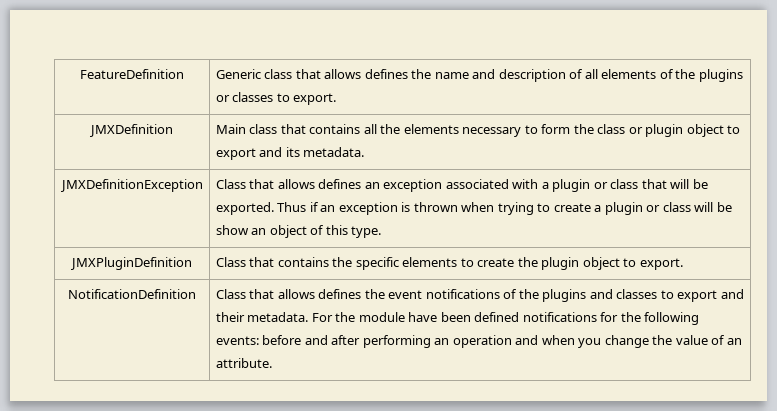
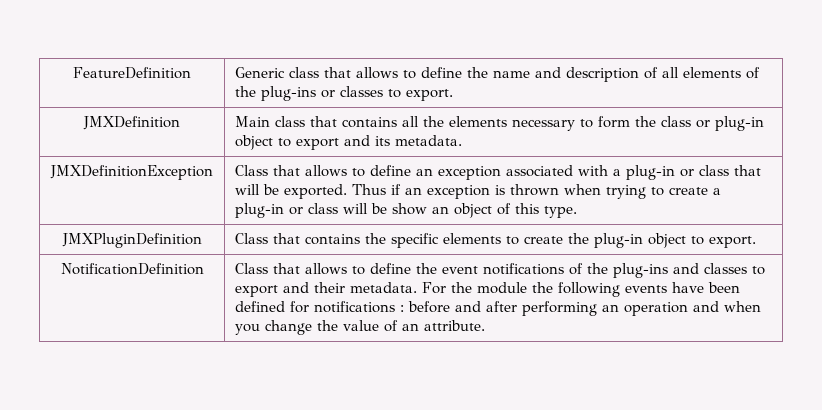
- FeatureDefinition | Generic class that allows defines the name and description of all elements of the plugins or classes to export.
+ FeatureDefinition | Generic class that allows to define the name and description of all elements of the plug-ins or classes to export.
- JMXDefinition | Main class that contains all the elements necessary to form the class or plugin object to export and its metadata.
+ JMXDefinition | Main class that contains all the elements necessary to form the class or plug-in object to export and its metadata.
- JMXDefinitionException | Class that allows defines an exception associated with a plugin or class that will be exported. Thus if an exception is thrown when trying to create a plugin or class will be show an object of this type.
+ JMXDefinitionException | Class that allows to define an exception associated with a plug-in or class that will be exported. Thus if an exception is thrown when trying to create a plug-in or class will be show an object of this type.
- JMXPluginDefinition | Class that contains the specific elements to create the plugin object to export.
+ JMXPluginDefinition | Class that contains the specific elements to create the plug-in object to export.
- Class that allows defines the event notifications of the plugins and classes to export and their metadata.
+ Class that allows to define the event notifications of the plug-ins and classes to export and their metadata.
- For the module have been defined notifications for the following events: before and after performing an operation and when you change the value of an attribute.
+ For the module the following events have been defined for notifications : before and after performing an operation and when you change the value of an attribute.

